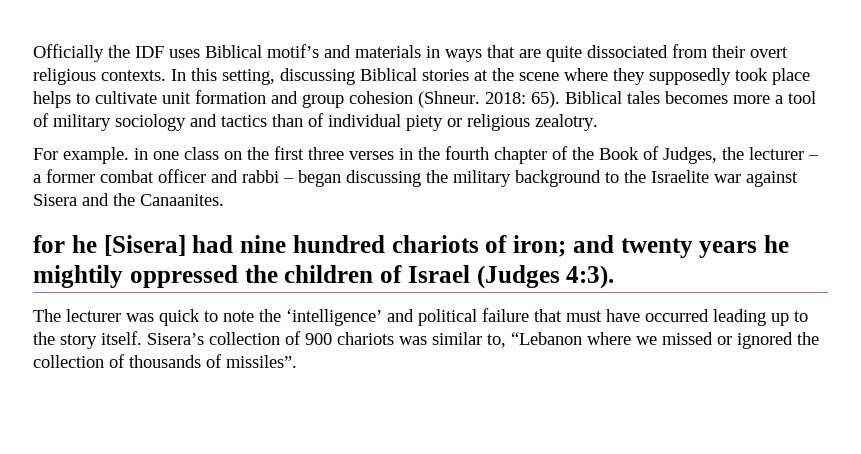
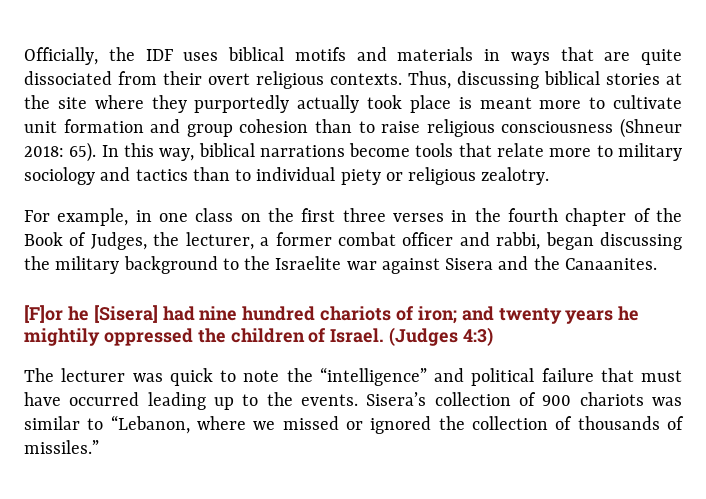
- Officially the IDF uses Biblical motif’s and materials in ways that are quite dissociated from their overt religious contexts.
+ Officially, the IDF uses biblical motifs and materials in ways that are quite dissociated from their overt religious contexts.
- In this setting, discussing Biblical stories at the scene where they supposedly took place helps to cultivate unit formation and group cohesion (Shneur. 2018: 65). Biblical tales becomes more a tool of military sociology and tactics than of individual piety or religious zealotry.
+ Thus, discussing biblical stories at the site where they purportedly actually took place is meant more to cultivate unit formation and group cohesion than to raise religious consciousness (Shneur 2018: 65). In this way, biblical narrations become tools that relate more to military sociology and tactics than to individual piety or religious zealotry.
- For example. in one class on the first three verses in the fourth chapter of the Book of Judges, the lecturer – a former combat officer and rabbi – began discussing the military background to the Israelite war against Sisera and the Canaanites.
+ For example, in one class on the first three verses in the fourth chapter of the Book of Judges, the lecturer, a former combat officer and rabbi, began discussing the military background to the Israelite war against Sisera and the Canaanites.
- for he [Sisera] had nine hundred chariots of iron; and twenty years he mightily oppressed the children of Israel (Judges 4:3).
+ [F]or he [Sisera] had nine hundred chariots of iron; and twenty years he mightily oppressed the children of Israel. (Judges 4:3)
- The lecturer was quick to note the ‘intelligence’ and political failure that must have occurred leading up to the story itself.
+ The lecturer was quick to note the “intelligence” and political failure that must have occurred leading up to the events.
- Sisera’s collection of 900 chariots was similar to, “Lebanon where we missed or ignored the collection of thousands of missiles”.
+ Sisera’s collection of 900 chariots was similar to “Lebanon, where we missed or ignored the collection of thousands of missiles.”

